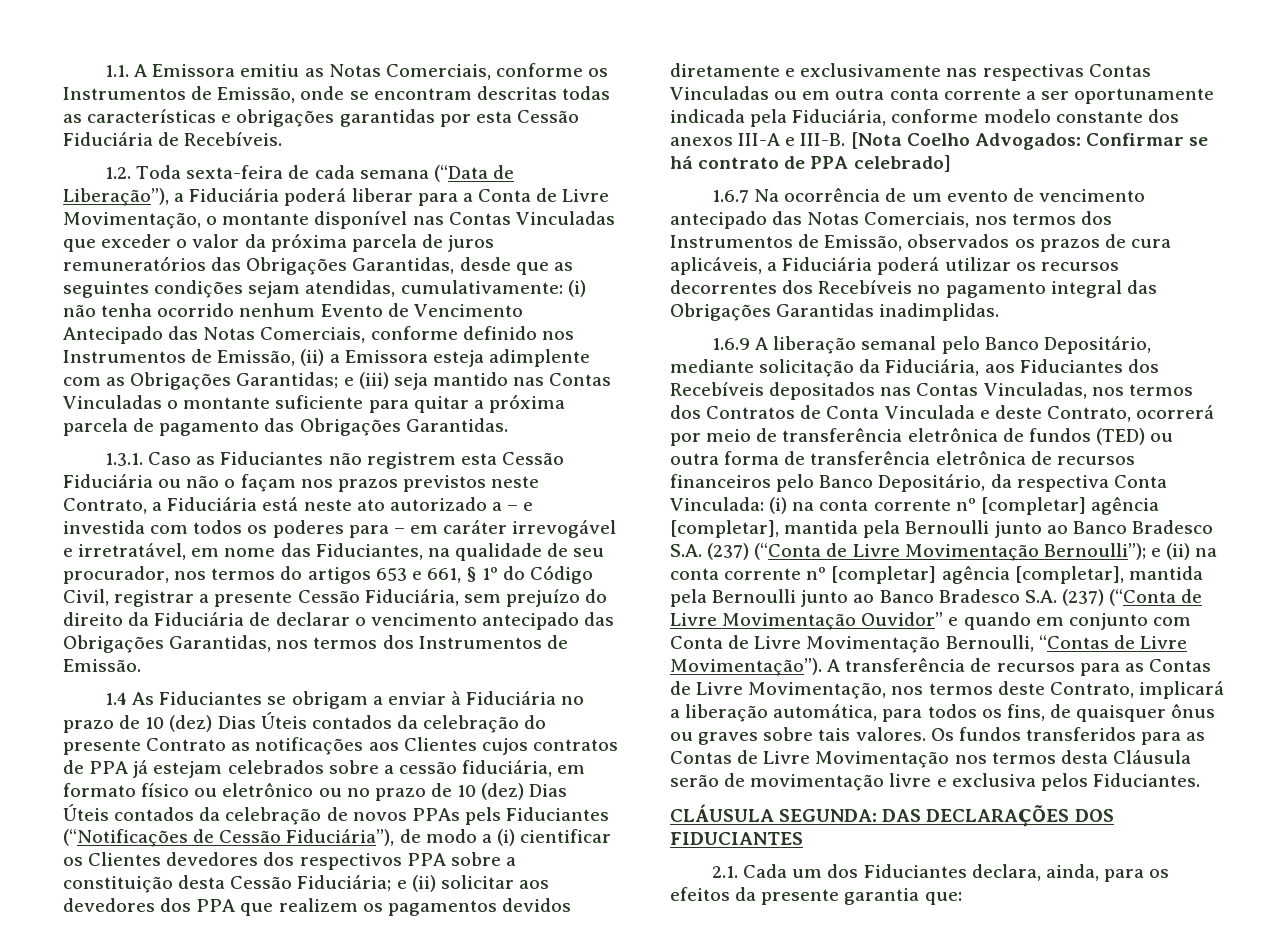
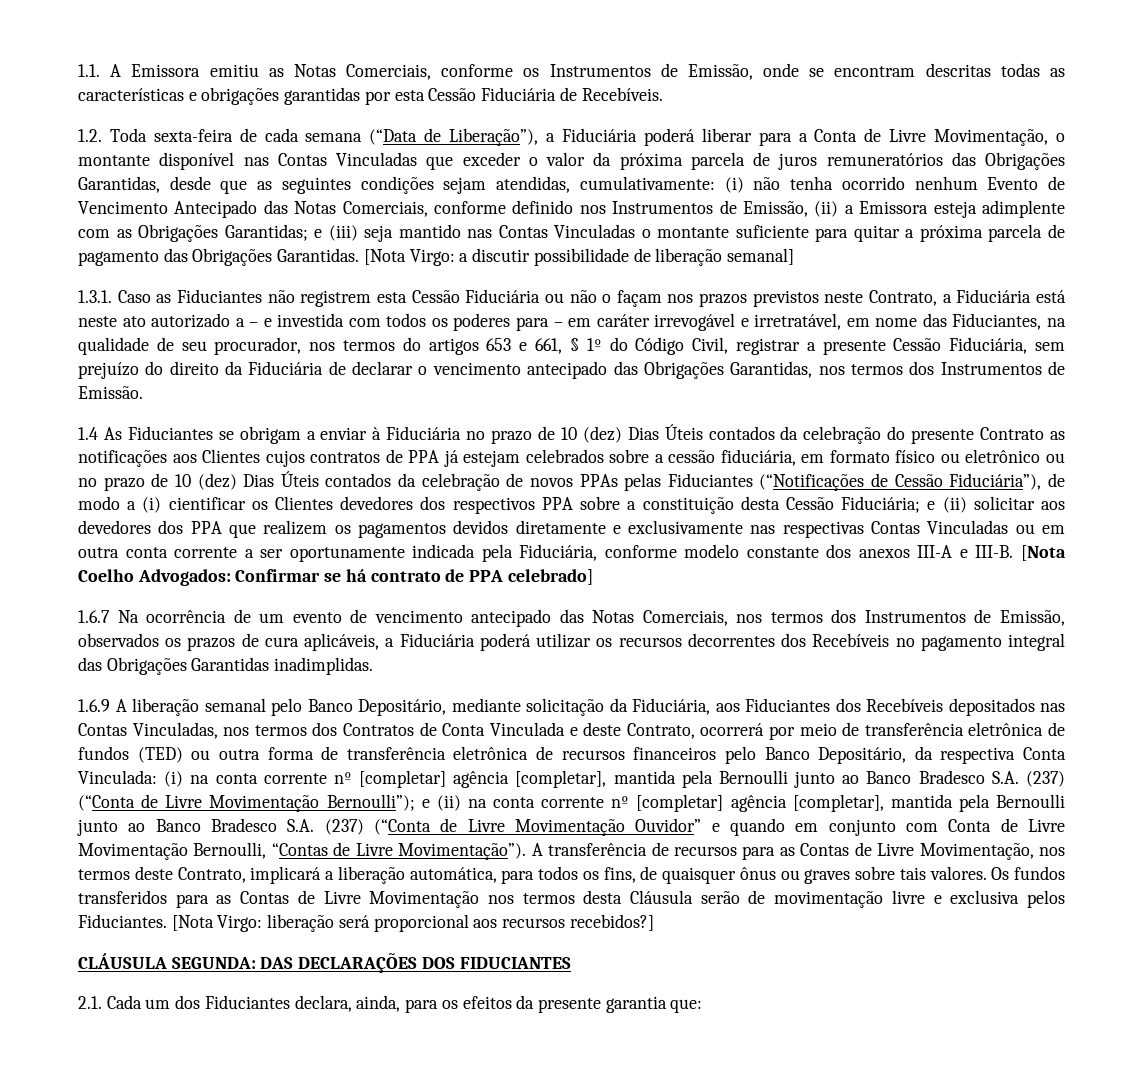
+ [Nota Virgo: a discutir possibilidade de liberação semanal]
- 1.4 As Fiduciantes se obrigam a enviar à Fiduciária no prazo de 10 (dez) Dias Úteis contados da celebração do presente Contrato as notificações aos Clientes cujos contratos de PPA já estejam celebrados sobre a cessão fiduciária, em formato físico ou eletrônico ou no prazo de 10 (dez) Dias Úteis contados da celebração de novos PPAs pels Fiduciantes (“Notificações de Cessão Fiduciária”), de modo a (i) cientificar os Clientes devedores dos respectivos PPA sobre a constituição desta Cessão Fiduciária;
+ 1.4 As Fiduciantes se obrigam a enviar à Fiduciária no prazo de 10 (dez) Dias Úteis contados da celebração do presente Contrato as notificações aos Clientes cujos contratos de PPA já estejam celebrados sobre a cessão fiduciária, em formato físico ou eletrônico ou no prazo de 10 (dez) Dias Úteis contados da celebração de novos PPAs pelas Fiduciantes (“Notificações de Cessão Fiduciária”), de modo a (i) cientificar os Clientes devedores dos respectivos PPA sobre a constituição desta Cessão Fiduciária;
+ [Nota Virgo: liberação será proporcional aos recursos recebidos?]

